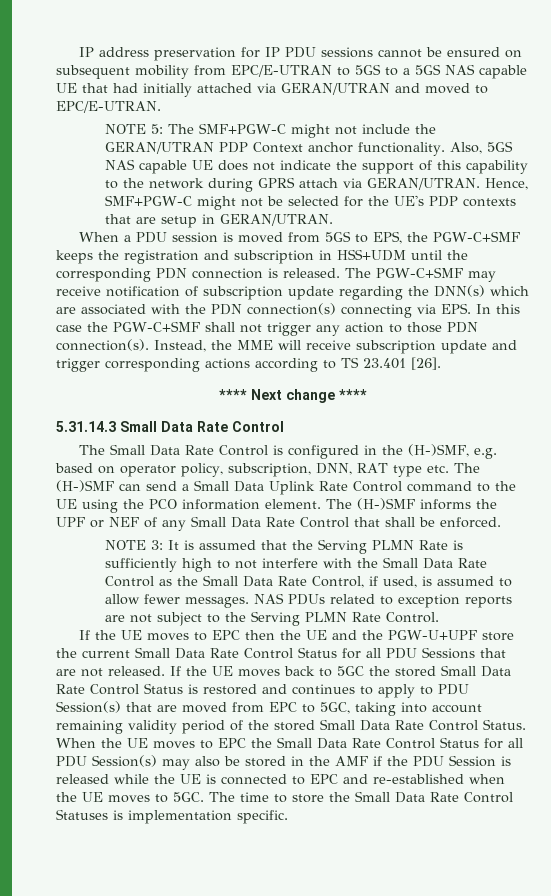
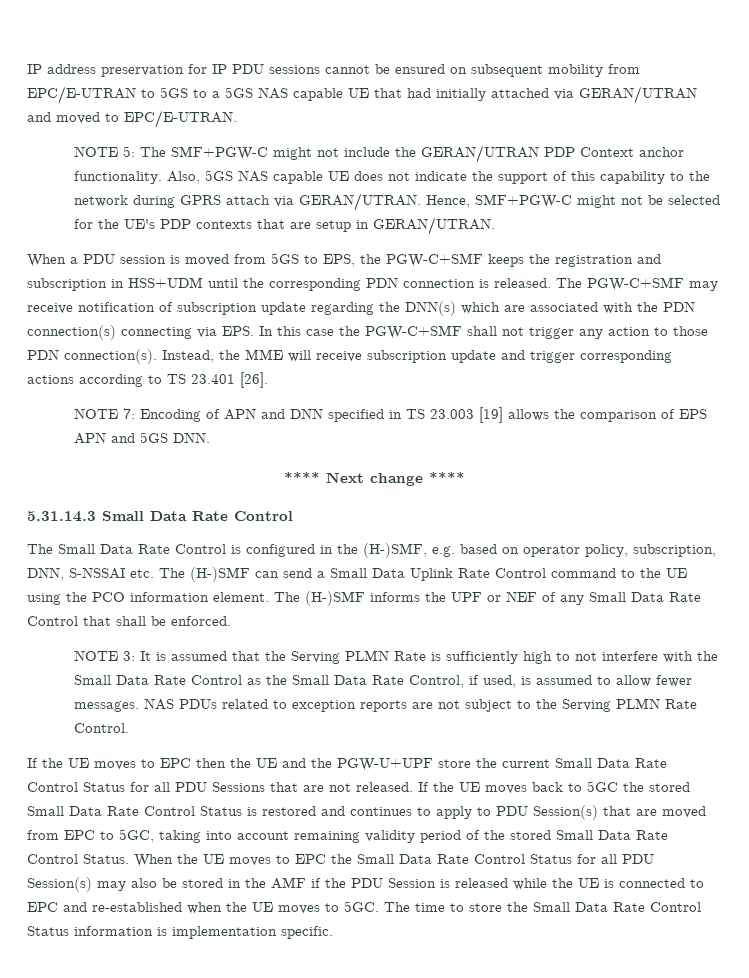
+ NOTE 7: Encoding of APN and DNN specified in TS 23.003 [19] allows the comparison of EPS APN and 5GS DNN.
- The Small Data Rate Control is configured in the (H-)SMF, e.g. based on operator policy, subscription, DNN, RAT type etc. The (H-)SMF can send a Small Data Uplink Rate Control command to the UE using the PCO information element.
+ The Small Data Rate Control is configured in the (H-)SMF, e.g. based on operator policy, subscription, DNN, S-NSSAI etc. The (H-)SMF can send a Small Data Uplink Rate Control command to the UE using the PCO information element.
- The time to store the Small Data Rate Control Statuses is implementation specific.
+ The time to store the Small Data Rate Control Status information is implementation specific.

